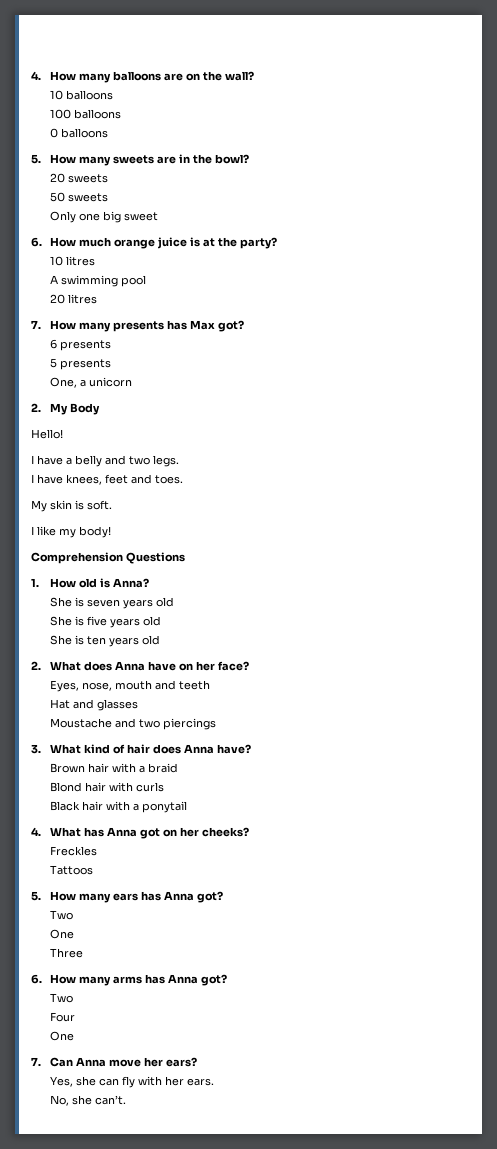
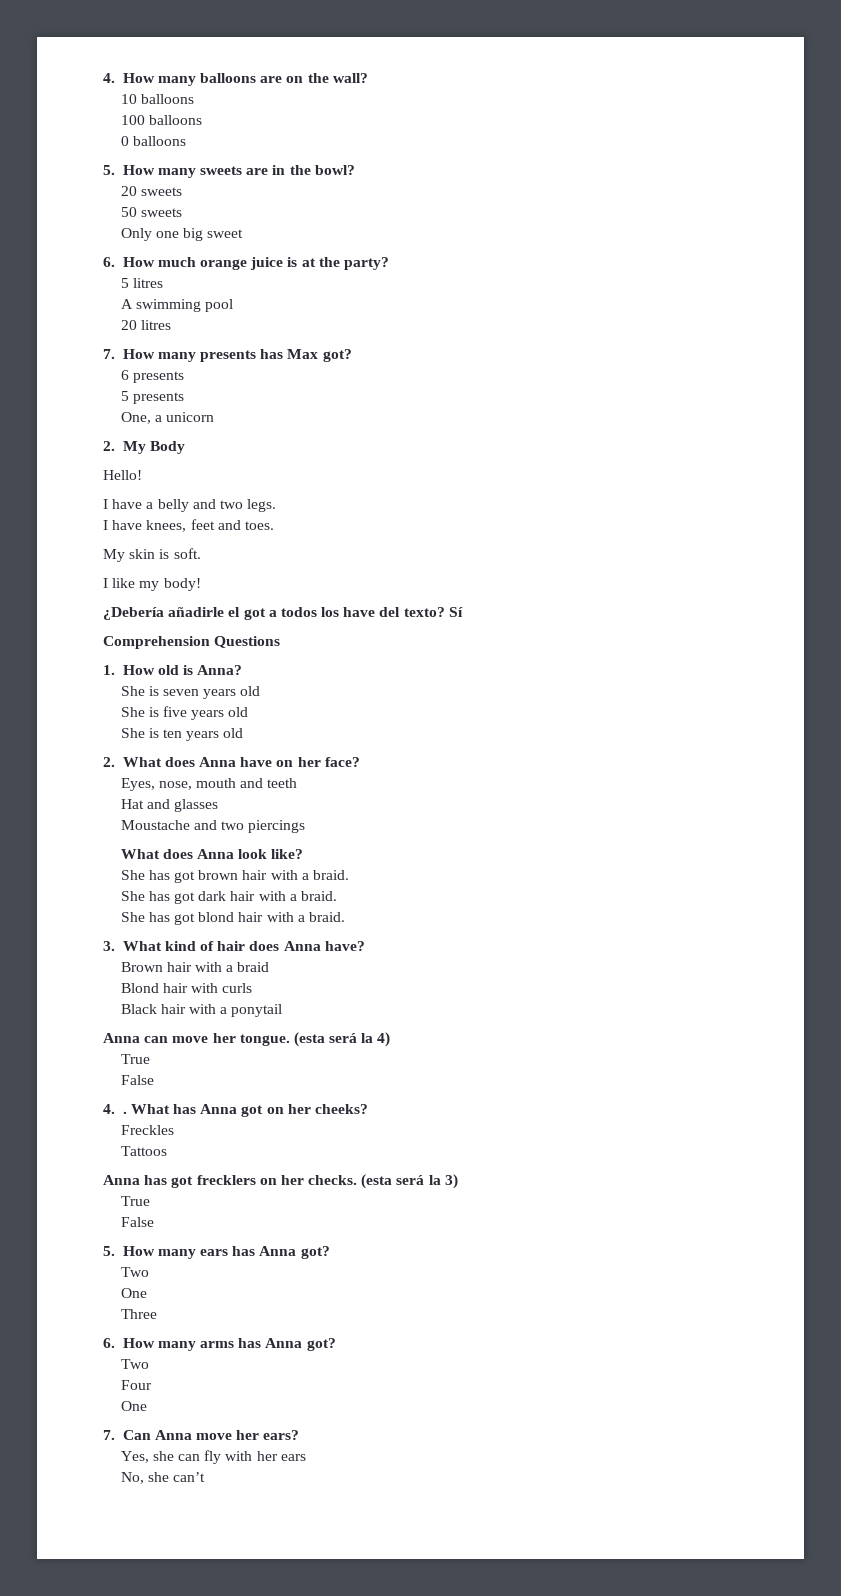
- 10 litres
+ 5 litres
+ ¿Debería añadirle el got a todos los have del texto? Sí
+ What does Anna look like?
+ She has got brown hair with a braid.
+ She has got dark hair with a braid.
+ She has got blond hair with a braid.
- 4. What has Anna got on her cheeks?
+ Anna can move her tongue. (esta será la 4)
+ True
+ False
+ 4. . What has Anna got on her cheeks?
+ Anna has got frecklers on her checks. (esta será la 3)
+ True
+ False
- Yes, she can fly with her ears.
+ Yes, she can fly with her ears
- No, she can’t.
+ No, she can’t

